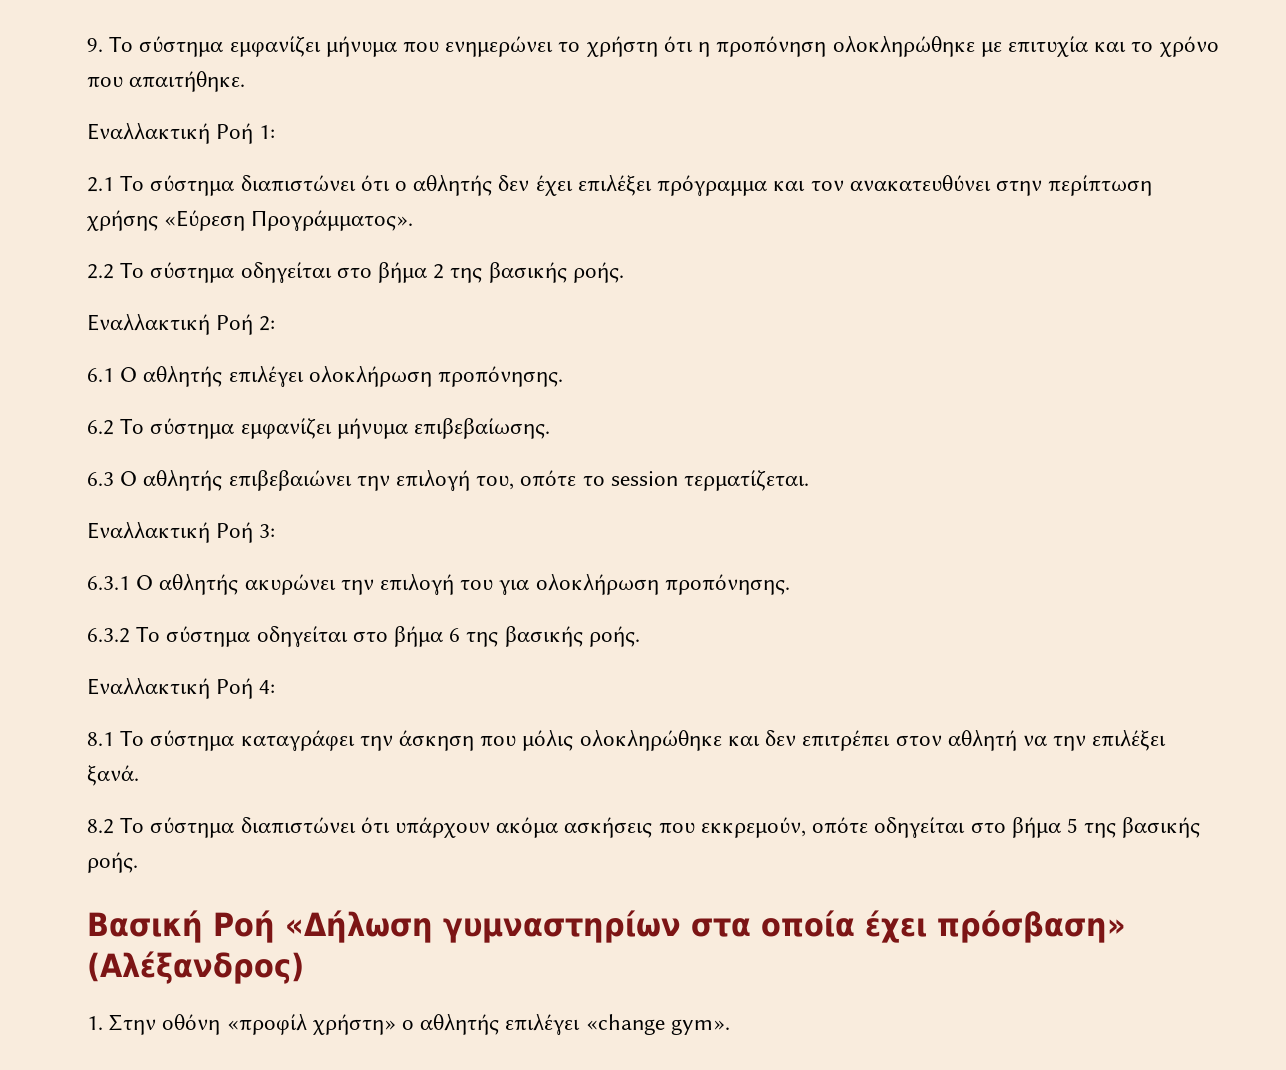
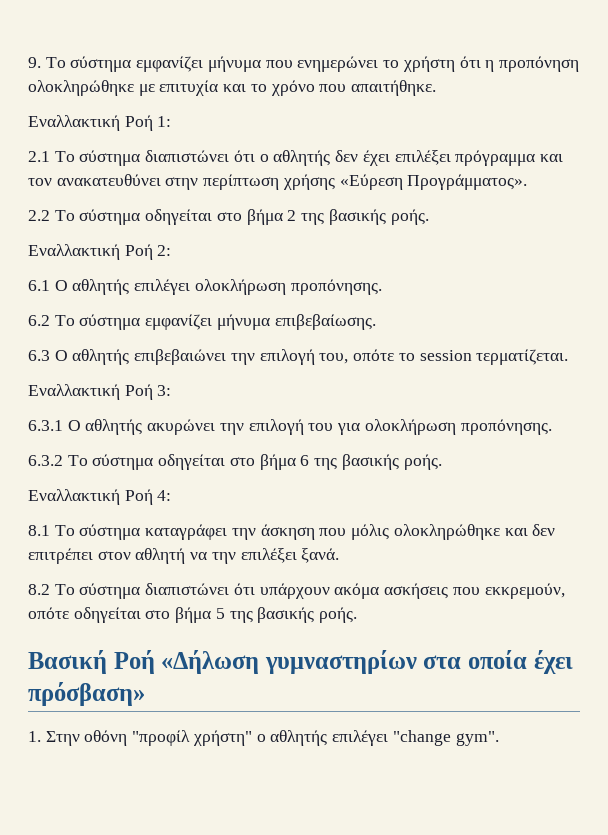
- Βασική Ροή «Δήλωση γυμναστηρίων στα οποία έχει πρόσβαση» (Αλέξανδρος)
+ Βασική Ροή «Δήλωση γυμναστηρίων στα οποία έχει πρόσβαση»
- 1. Στην οθόνη «προφίλ χρήστη» ο αθλητής επιλέγει «change gym».
+ 1. Στην οθόνη "προφίλ χρήστη" ο αθλητής επιλέγει "change gym".

